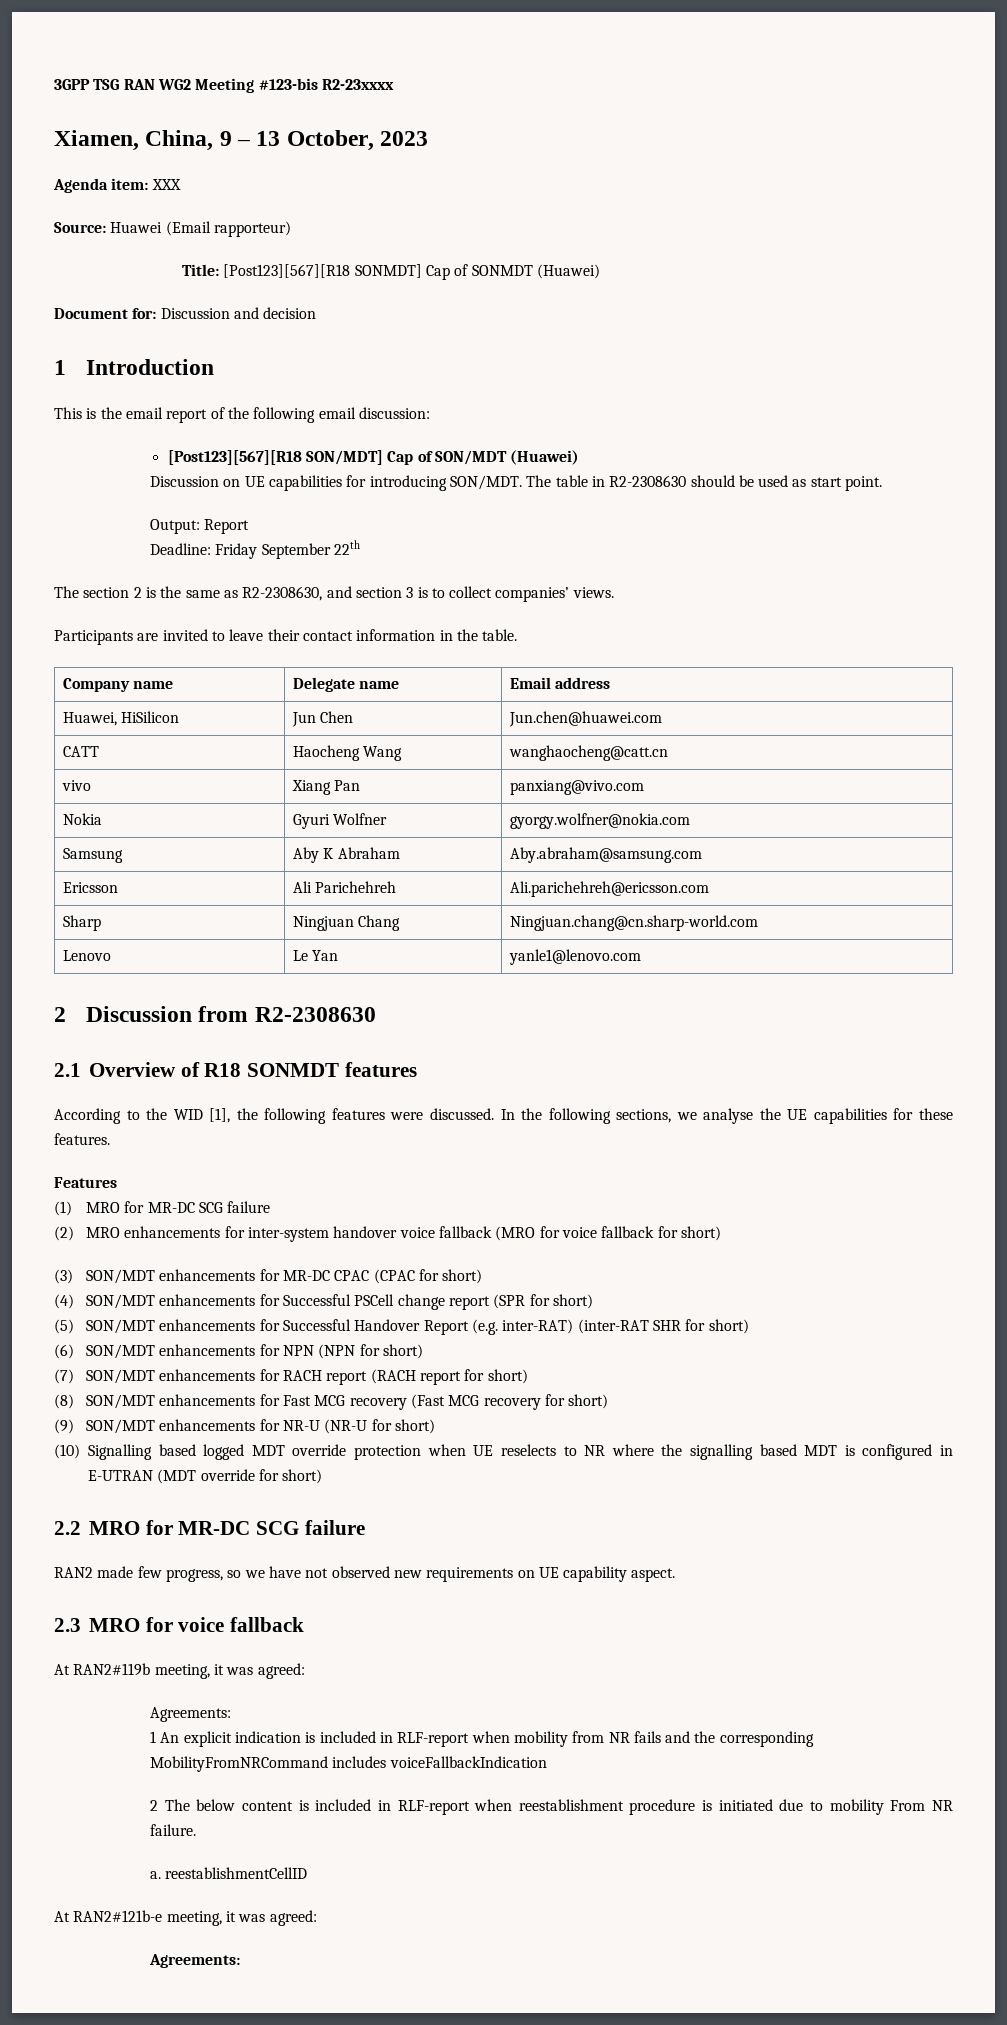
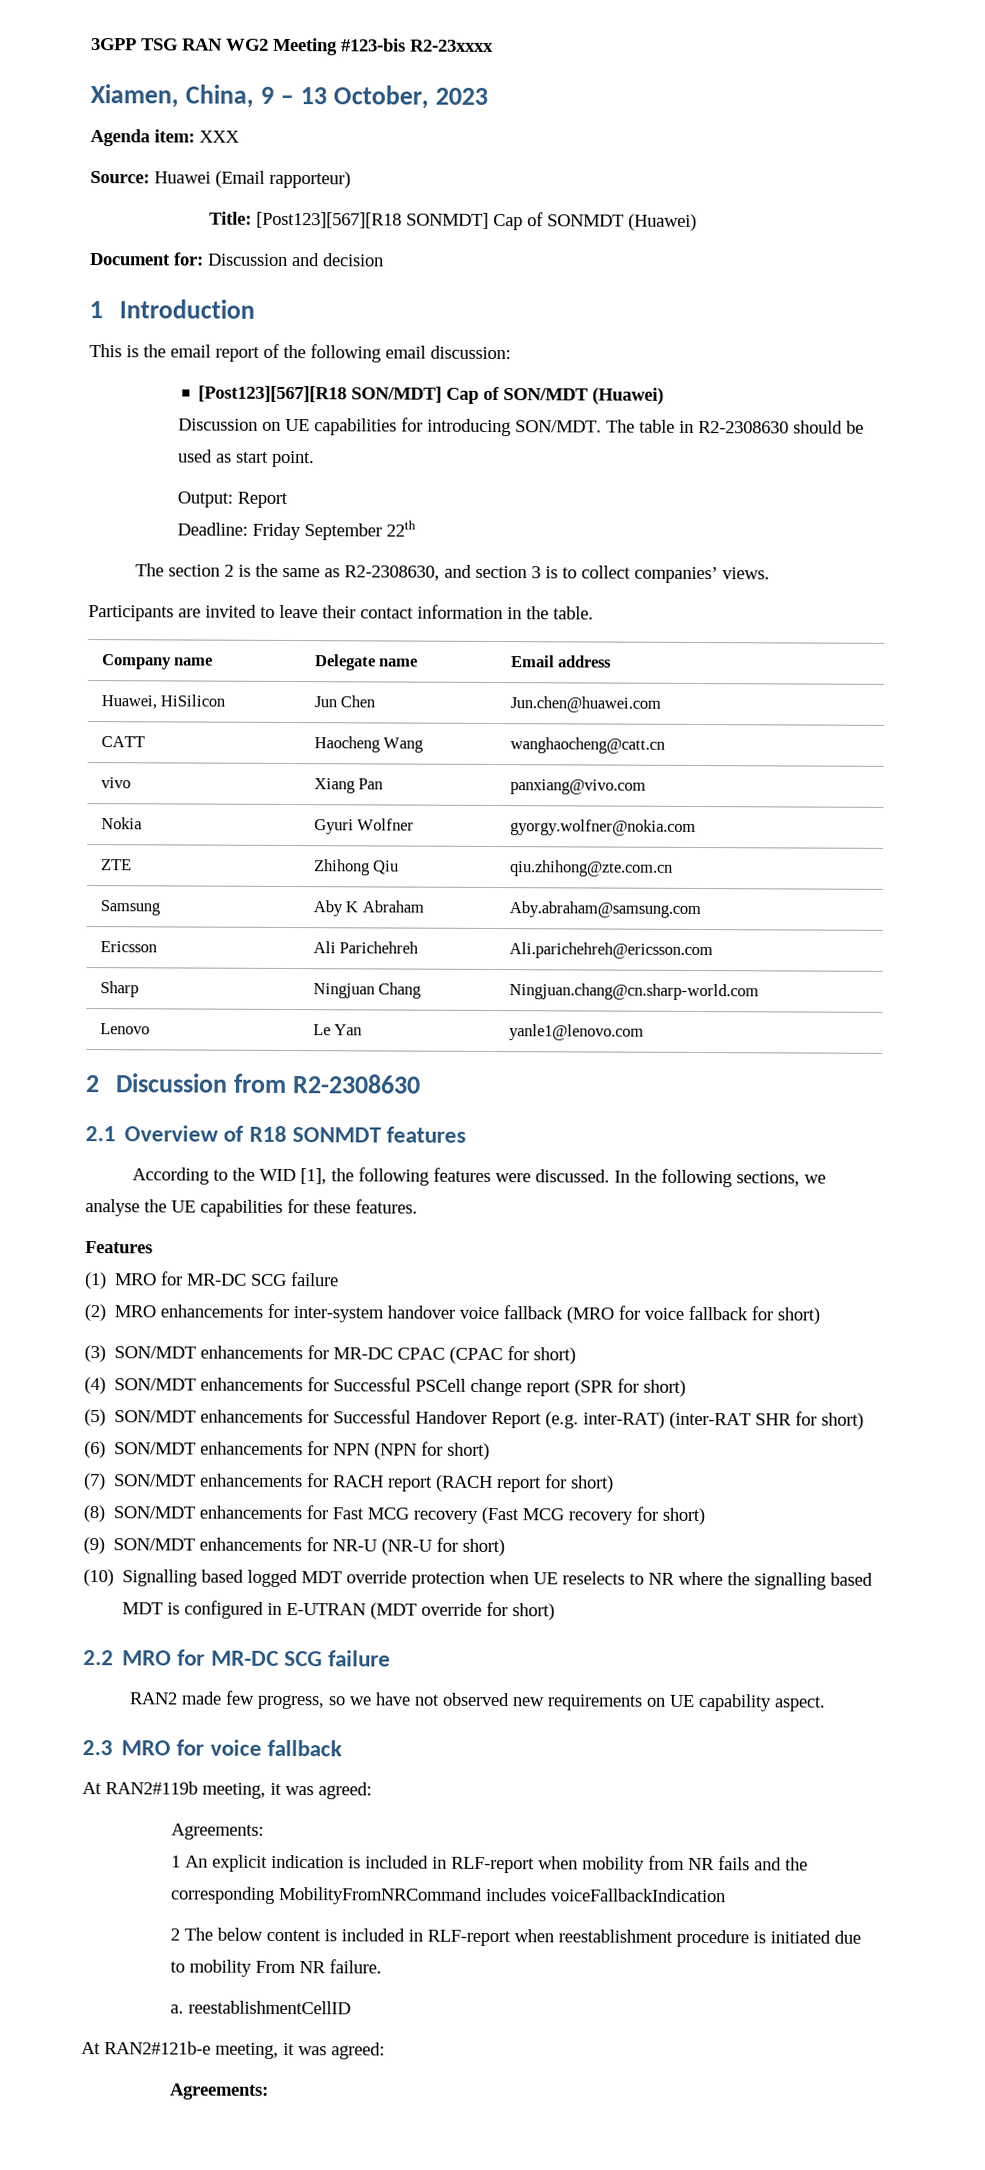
+ ZTE | Zhihong Qiu | qiu.zhihong@zte.com.cn

